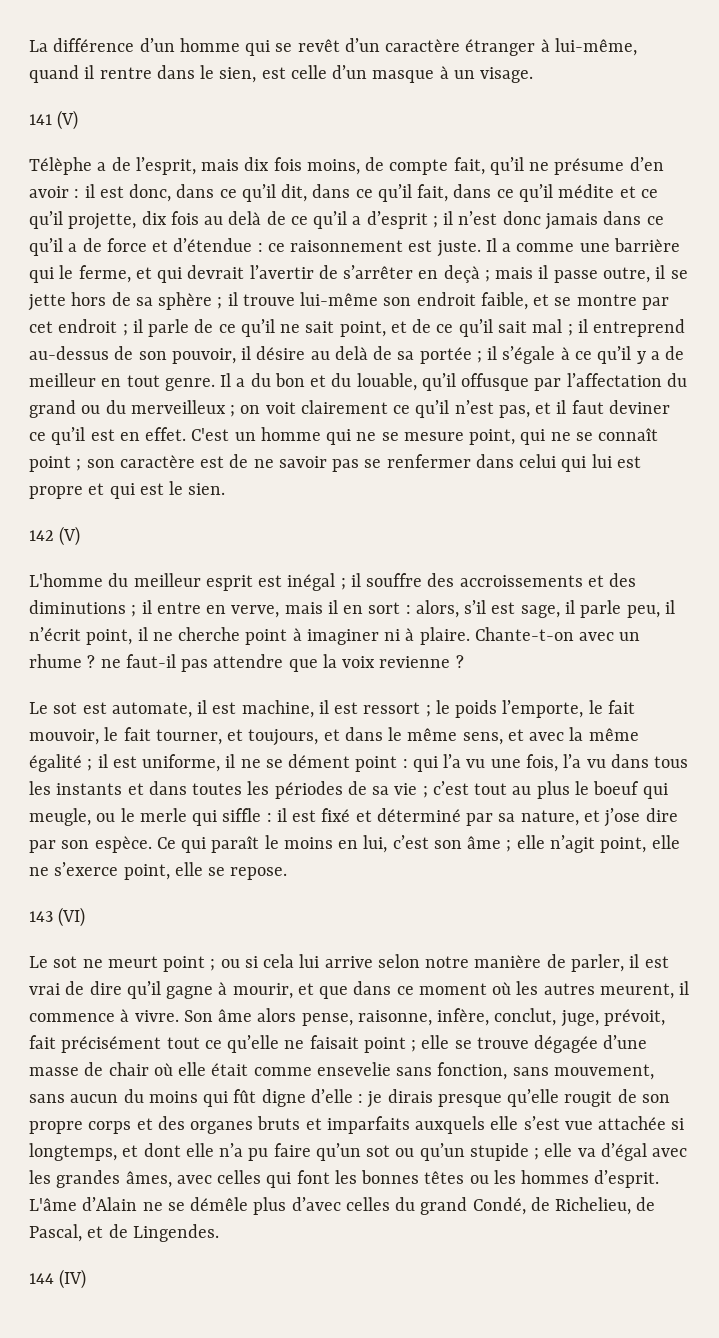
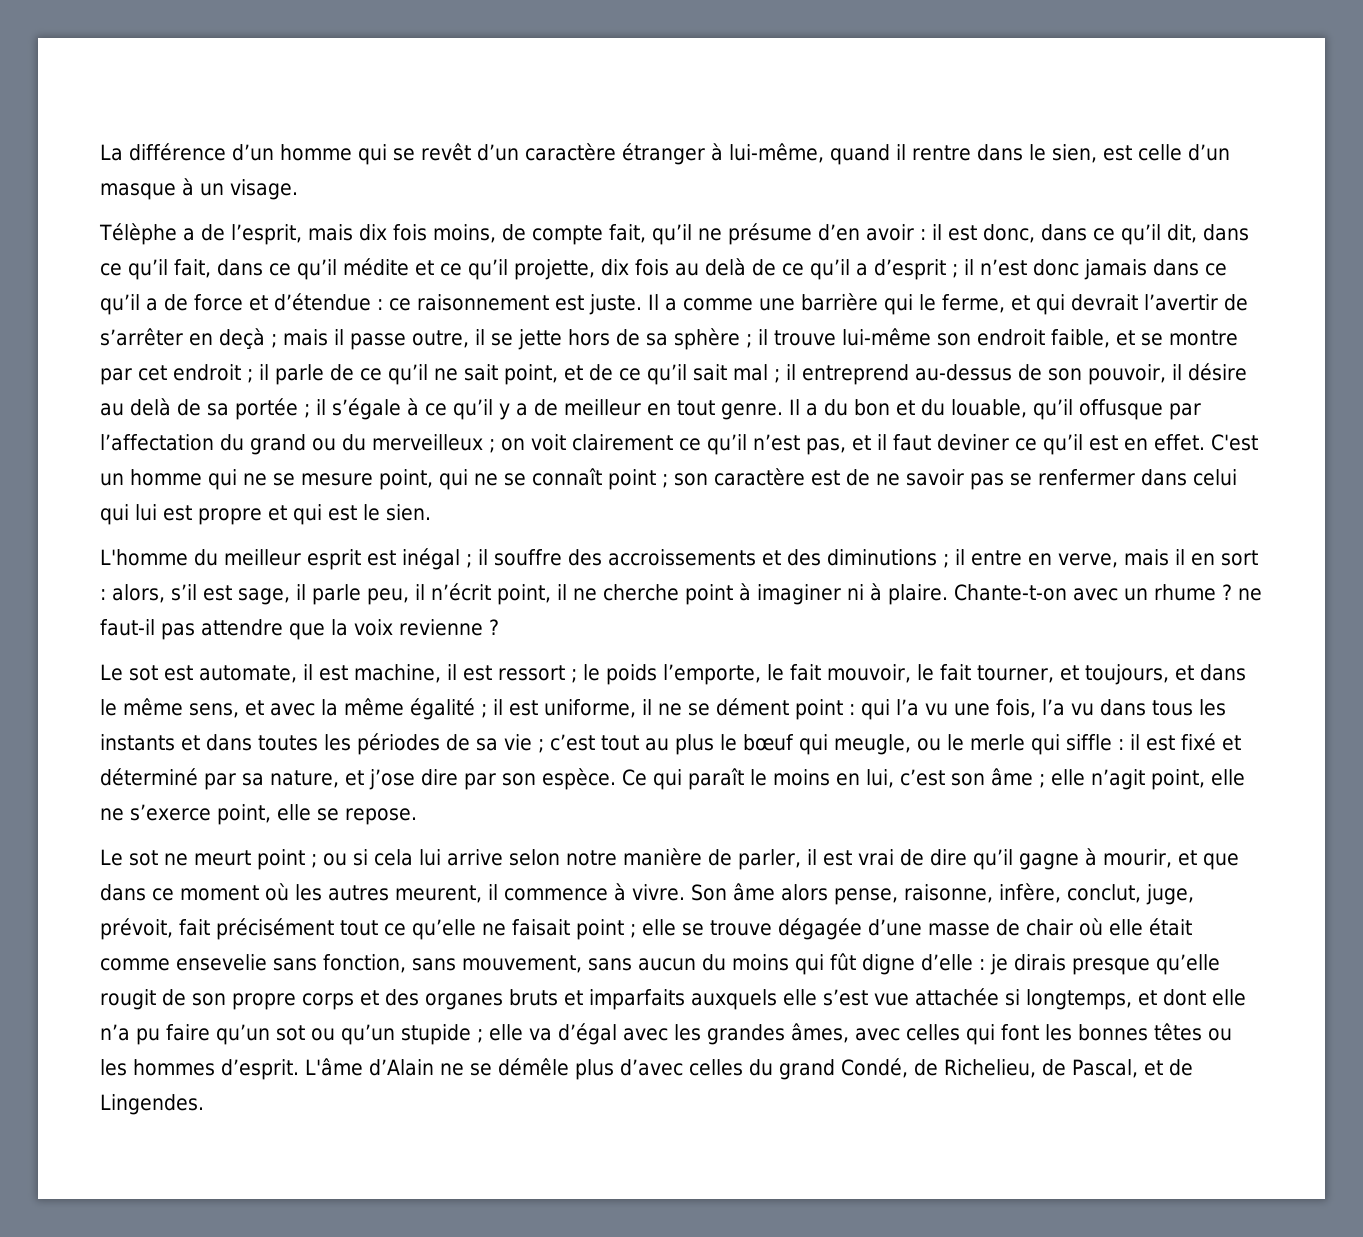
- 141 (V)
- 142 (V)
- c’est tout au plus le boeuf qui meugle, ou le merle qui siffle :
+ c’est tout au plus le bœuf qui meugle, ou le merle qui siffle :
- 143 (VI)
- 144 (IV)

